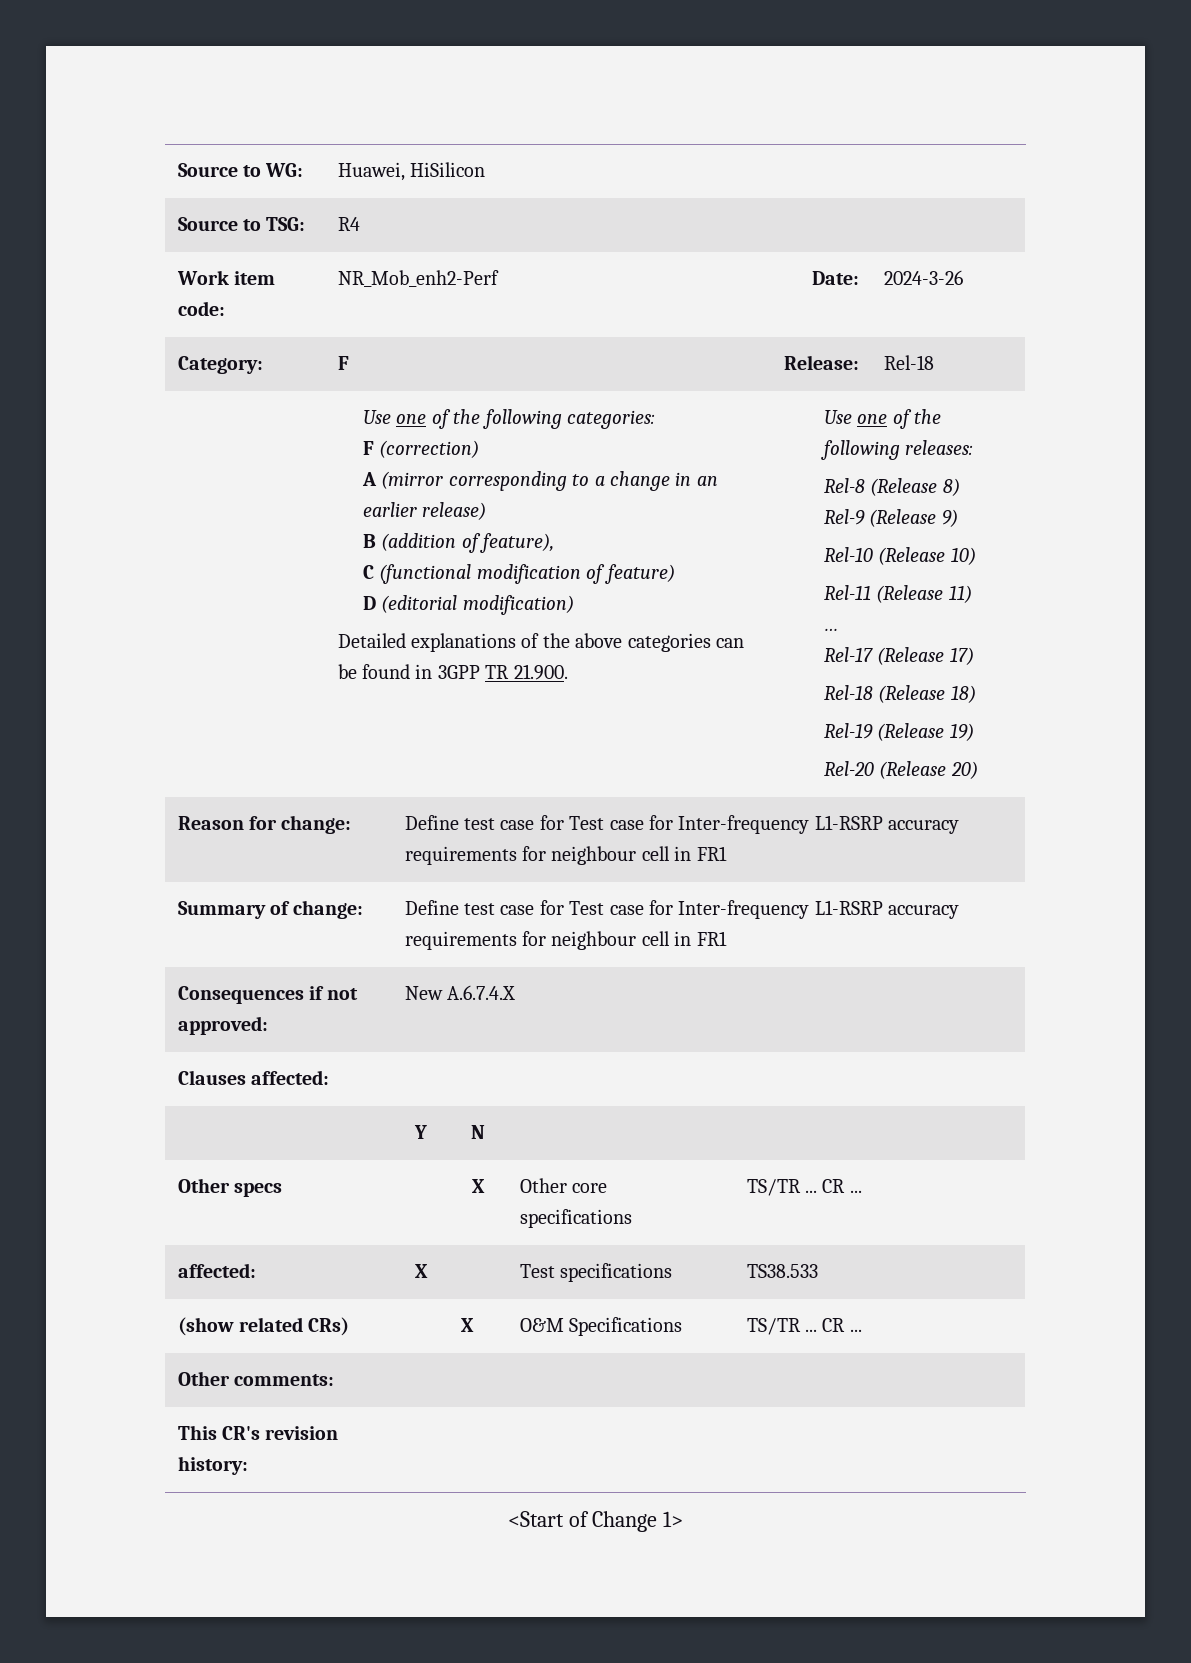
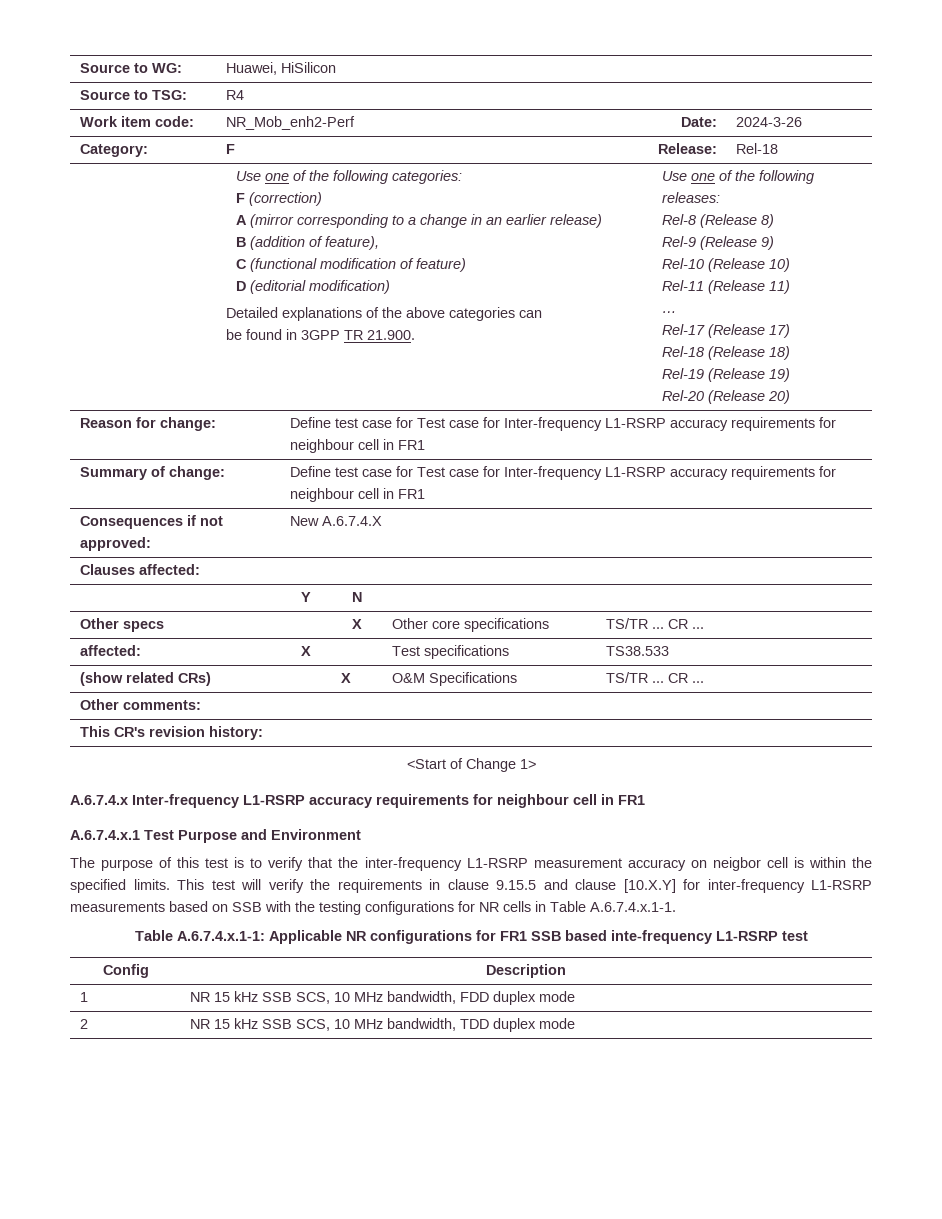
+ A.6.7.4.x Inter-frequency L1-RSRP accuracy requirements for neighbour cell in FR1
+ A.6.7.4.x.1 Test Purpose and Environment
+ The purpose of this test is to verify that the inter-frequency L1-RSRP measurement accuracy on neigbor cell is within the specified limits. This test will verify the requirements in clause 9.15.5 and clause [10.X.Y] for inter-frequency L1-RSRP measurements based on SSB with the testing configurations for NR cells in Table A.6.7.4.x.1-1.
+ Table A.6.7.4.x.1-1: Applicable NR configurations for FR1 SSB based inte-frequency L1-RSRP test
+ Config | Description
+ 1 | NR 15 kHz SSB SCS, 10 MHz bandwidth, FDD duplex mode
+ 2 | NR 15 kHz SSB SCS, 10 MHz bandwidth, TDD duplex mode

